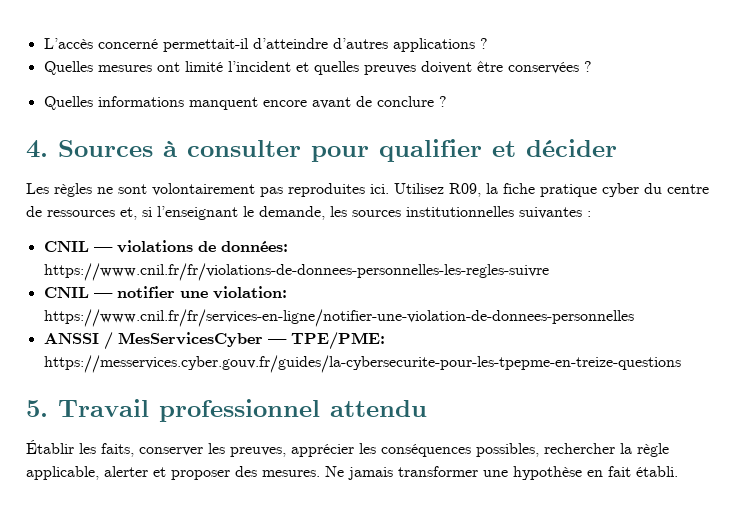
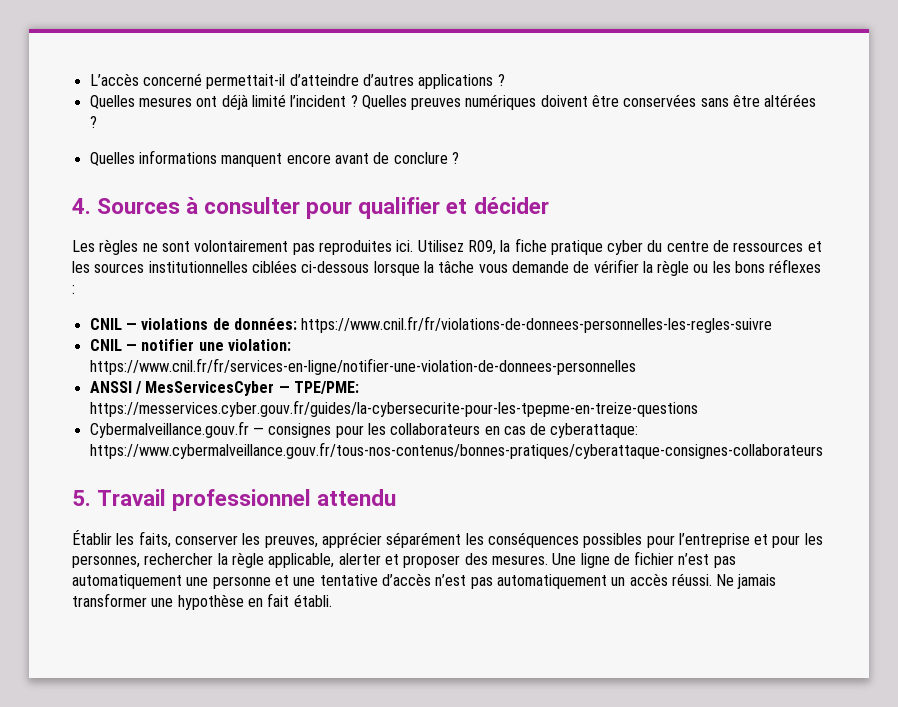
- Quelles mesures ont limité l’incident et quelles preuves doivent être conservées ?
+ Quelles mesures ont déjà limité l’incident ? Quelles preuves numériques doivent être conservées sans être altérées ?
- Utilisez R09, la fiche pratique cyber du centre de ressources et, si l’enseignant le demande, les sources institutionnelles suivantes :
+ Utilisez R09, la fiche pratique cyber du centre de ressources et les sources institutionnelles ciblées ci-dessous lorsque la tâche vous demande de vérifier la règle ou les bons réflexes :
+ Cybermalveillance.gouv.fr — consignes pour les collaborateurs en cas de cyberattaque: https://www.cybermalveillance.gouv.fr/tous-nos-contenus/bonnes-pratiques/cyberattaque-consignes-collaborateurs
- Établir les faits, conserver les preuves, apprécier les conséquences possibles, rechercher la règle applicable, alerter et proposer des mesures.
+ Établir les faits, conserver les preuves, apprécier séparément les conséquences possibles pour l’entreprise et pour les personnes, rechercher la règle applicable, alerter et proposer des mesures.
+ Une ligne de fichier n’est pas automatiquement une personne et une tentative d’accès n’est pas automatiquement un accès réussi.

